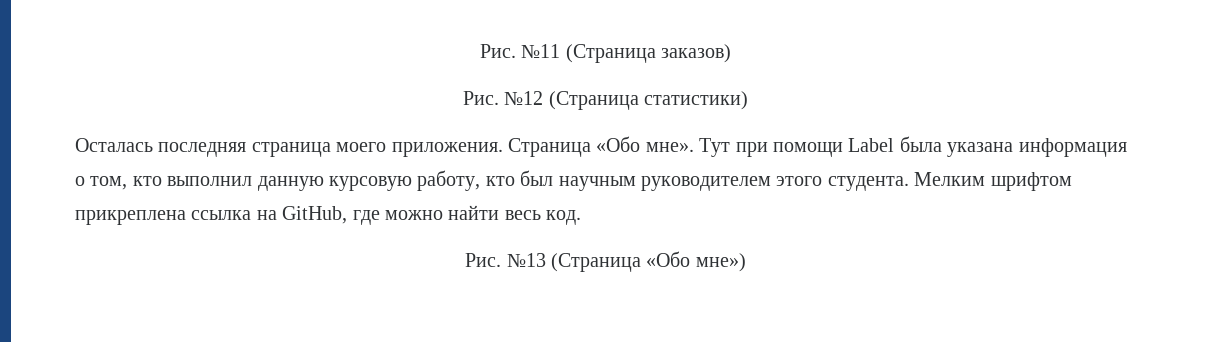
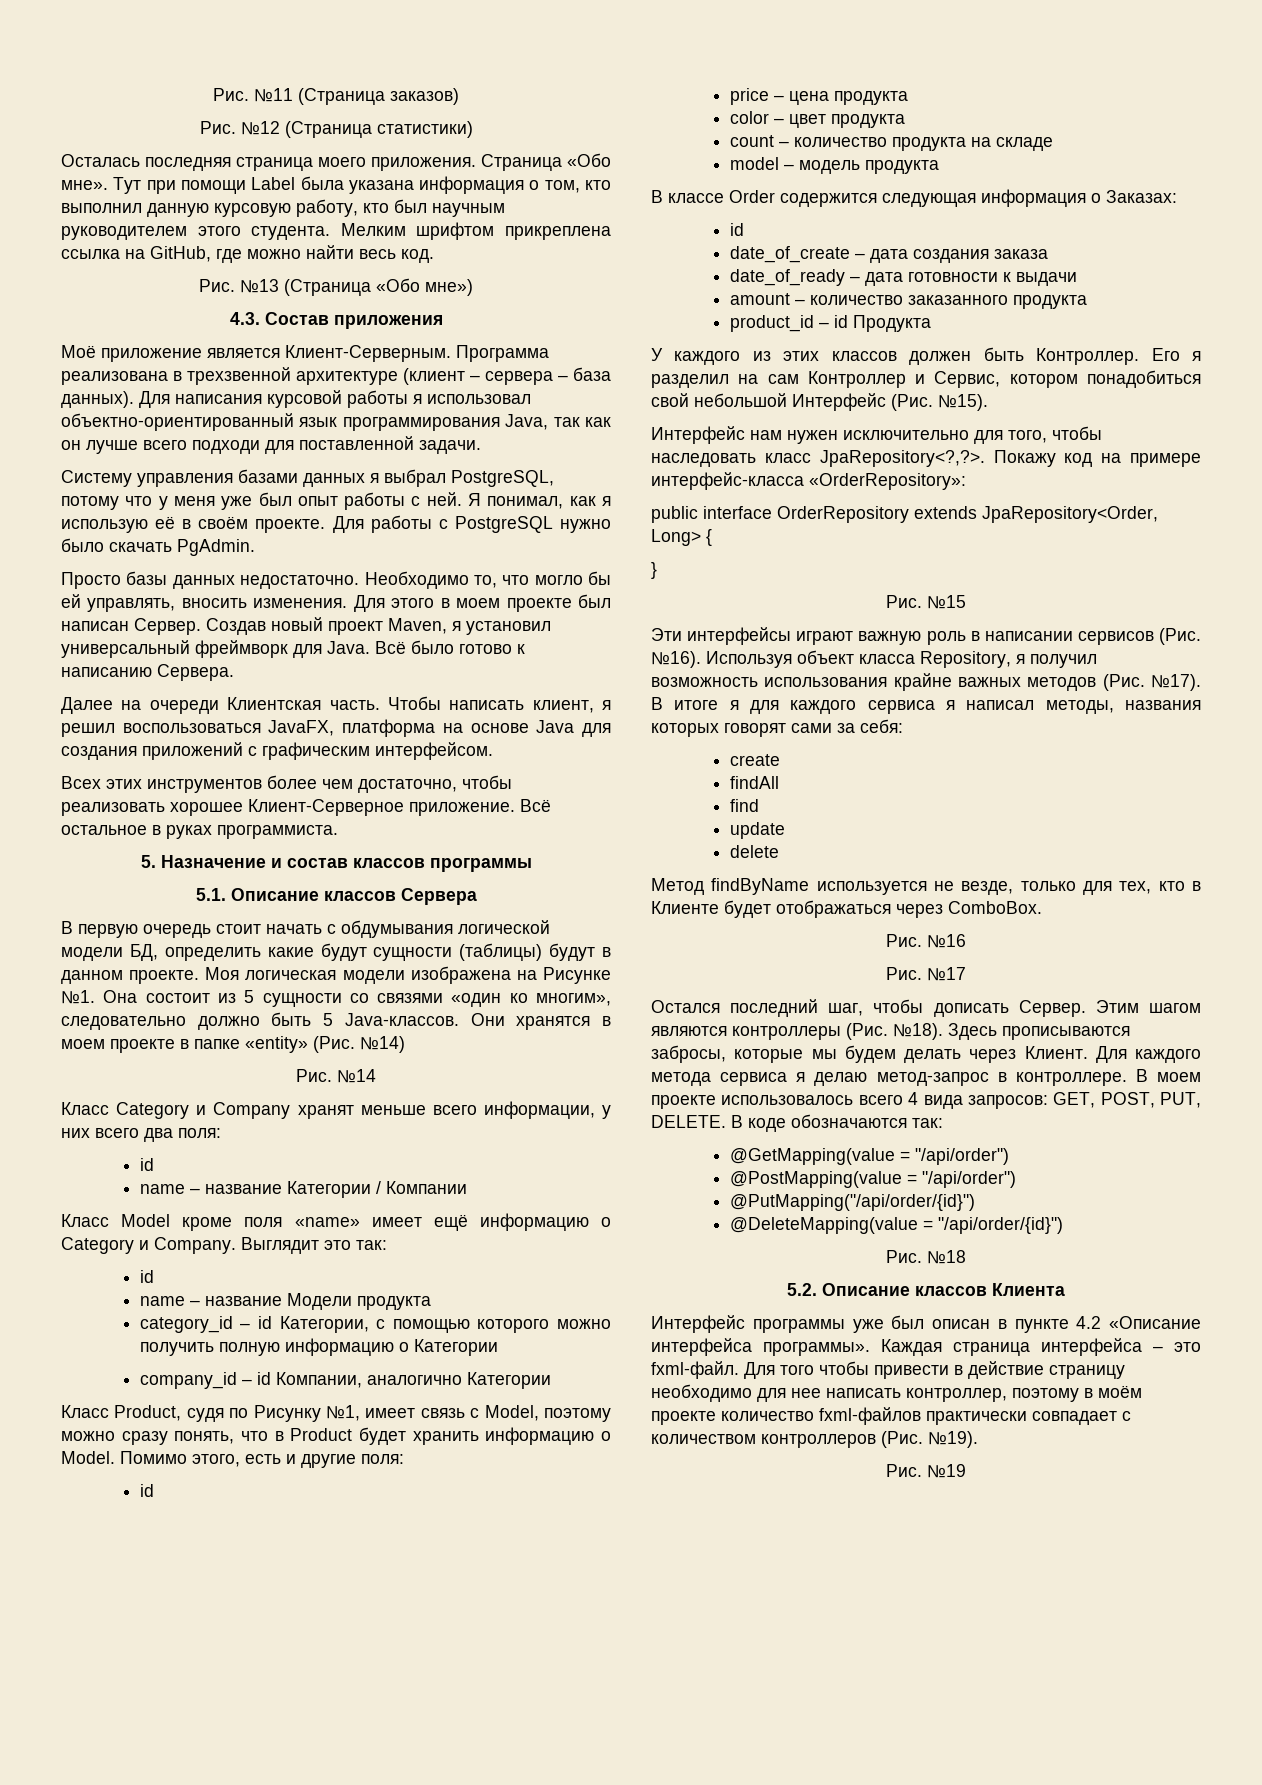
+ 4.3. Состав приложения
+ Моё приложение является Клиент-Серверным. Программа реализована в трехзвенной архитектуре (клиент – сервера – база данных). Для написания курсовой работы я использовал объектно-ориентированный язык программирования Java, так как он лучше всего подходи для поставленной задачи.
+ Систему управления базами данных я выбрал PostgreSQL, потому что у меня уже был опыт работы с ней. Я понимал, как я использую её в своём проекте. Для работы с PostgreSQL нужно было скачать PgAdmin.
+ Просто базы данных недостаточно. Необходимо то, что могло бы ей управлять, вносить изменения. Для этого в моем проекте был написан Сервер. Создав новый проект Maven, я установил универсальный фреймворк для Java. Всё было готово к написанию Сервера.
+ Далее на очереди Клиентская часть. Чтобы написать клиент, я решил воспользоваться JavaFX, платформа на основе Java для создания приложений с графическим интерфейсом.
+ Всех этих инструментов более чем достаточно, чтобы реализовать хорошее Клиент-Серверное приложение. Всё остальное в руках программиста.
+ 5. Назначение и состав классов программы
+ 5.1. Описание классов Сервера
+ В первую очередь стоит начать с обдумывания логической модели БД, определить какие будут сущности (таблицы) будут в данном проекте. Моя логическая модели изображена на Рисунке №1. Она состоит из 5 сущности со связями «один ко многим», следовательно должно быть 5 Java-классов. Они хранятся в моем проекте в папке «entity» (Рис. №14)
+ Рис. №14
+ Класс Category и Company хранят меньше всего информации, у них всего два поля:
+ id
+ name – название Категории / Компании
+ Класс Model кроме поля «name» имеет ещё информацию о Category и Company. Выглядит это так:
+ id
+ name – название Модели продукта
+ category_id – id Категории, с помощью которого можно получить полную информацию о Категории
+ company_id – id Компании, аналогично Категории
+ Класс Product, судя по Рисунку №1, имеет связь с Model, поэтому можно сразу понять, что в Product будет хранить информацию о Model. Помимо этого, есть и другие поля:
+ id
+ price – цена продукта
+ color – цвет продукта
+ count – количество продукта на складе
+ model – модель продукта
+ В классе Order содержится следующая информация о Заказах:
+ id
+ date_of_create – дата создания заказа
+ date_of_ready – дата готовности к выдачи
+ amount – количество заказанного продукта
+ product_id – id Продукта
+ У каждого из этих классов должен быть Контроллер. Его я разделил на сам Контроллер и Сервис, котором понадобиться свой небольшой Интерфейс (Рис. №15).
+ Интерфейс нам нужен исключительно для того, чтобы наследовать класс JpaRepository<?,?>. Покажу код на примере интерфейс-класса «OrderRepository»:
+ public interface OrderRepository extends JpaRepository<Order, Long> {
+ }
+ Рис. №15
+ Эти интерфейсы играют важную роль в написании сервисов (Рис. №16). Используя объект класса Repository, я получил возможность использования крайне важных методов (Рис. №17). В итоге я для каждого сервиса я написал методы, названия которых говорят сами за себя:
+ create
+ findAll
+ find
+ update
+ delete
+ Метод findByName используется не везде, только для тех, кто в Клиенте будет отображаться через ComboBox.
+ Рис. №16
+ Рис. №17
+ Остался последний шаг, чтобы дописать Сервер. Этим шагом являются контроллеры (Рис. №18). Здесь прописываются забросы, которые мы будем делать через Клиент. Для каждого метода сервиса я делаю метод-запрос в контроллере. В моем проекте использовалось всего 4 вида запросов: GET, POST, PUT, DELETE. В коде обозначаются так:
+ @GetMapping(value = "/api/order")
+ @PostMapping(value = "/api/order")
+ @PutMapping("/api/order/{id}")
+ @DeleteMapping(value = "/api/order/{id}")
+ Рис. №18
+ 5.2. Описание классов Клиента
+ Интерфейс программы уже был описан в пункте 4.2 «Описание интерфейса программы». Каждая страница интерфейса – это fxml-файл. Для того чтобы привести в действие страницу необходимо для нее написать контроллер, поэтому в моём проекте количество fxml-файлов практически совпадает с количеством контроллеров (Рис. №19).
+ Рис. №19

